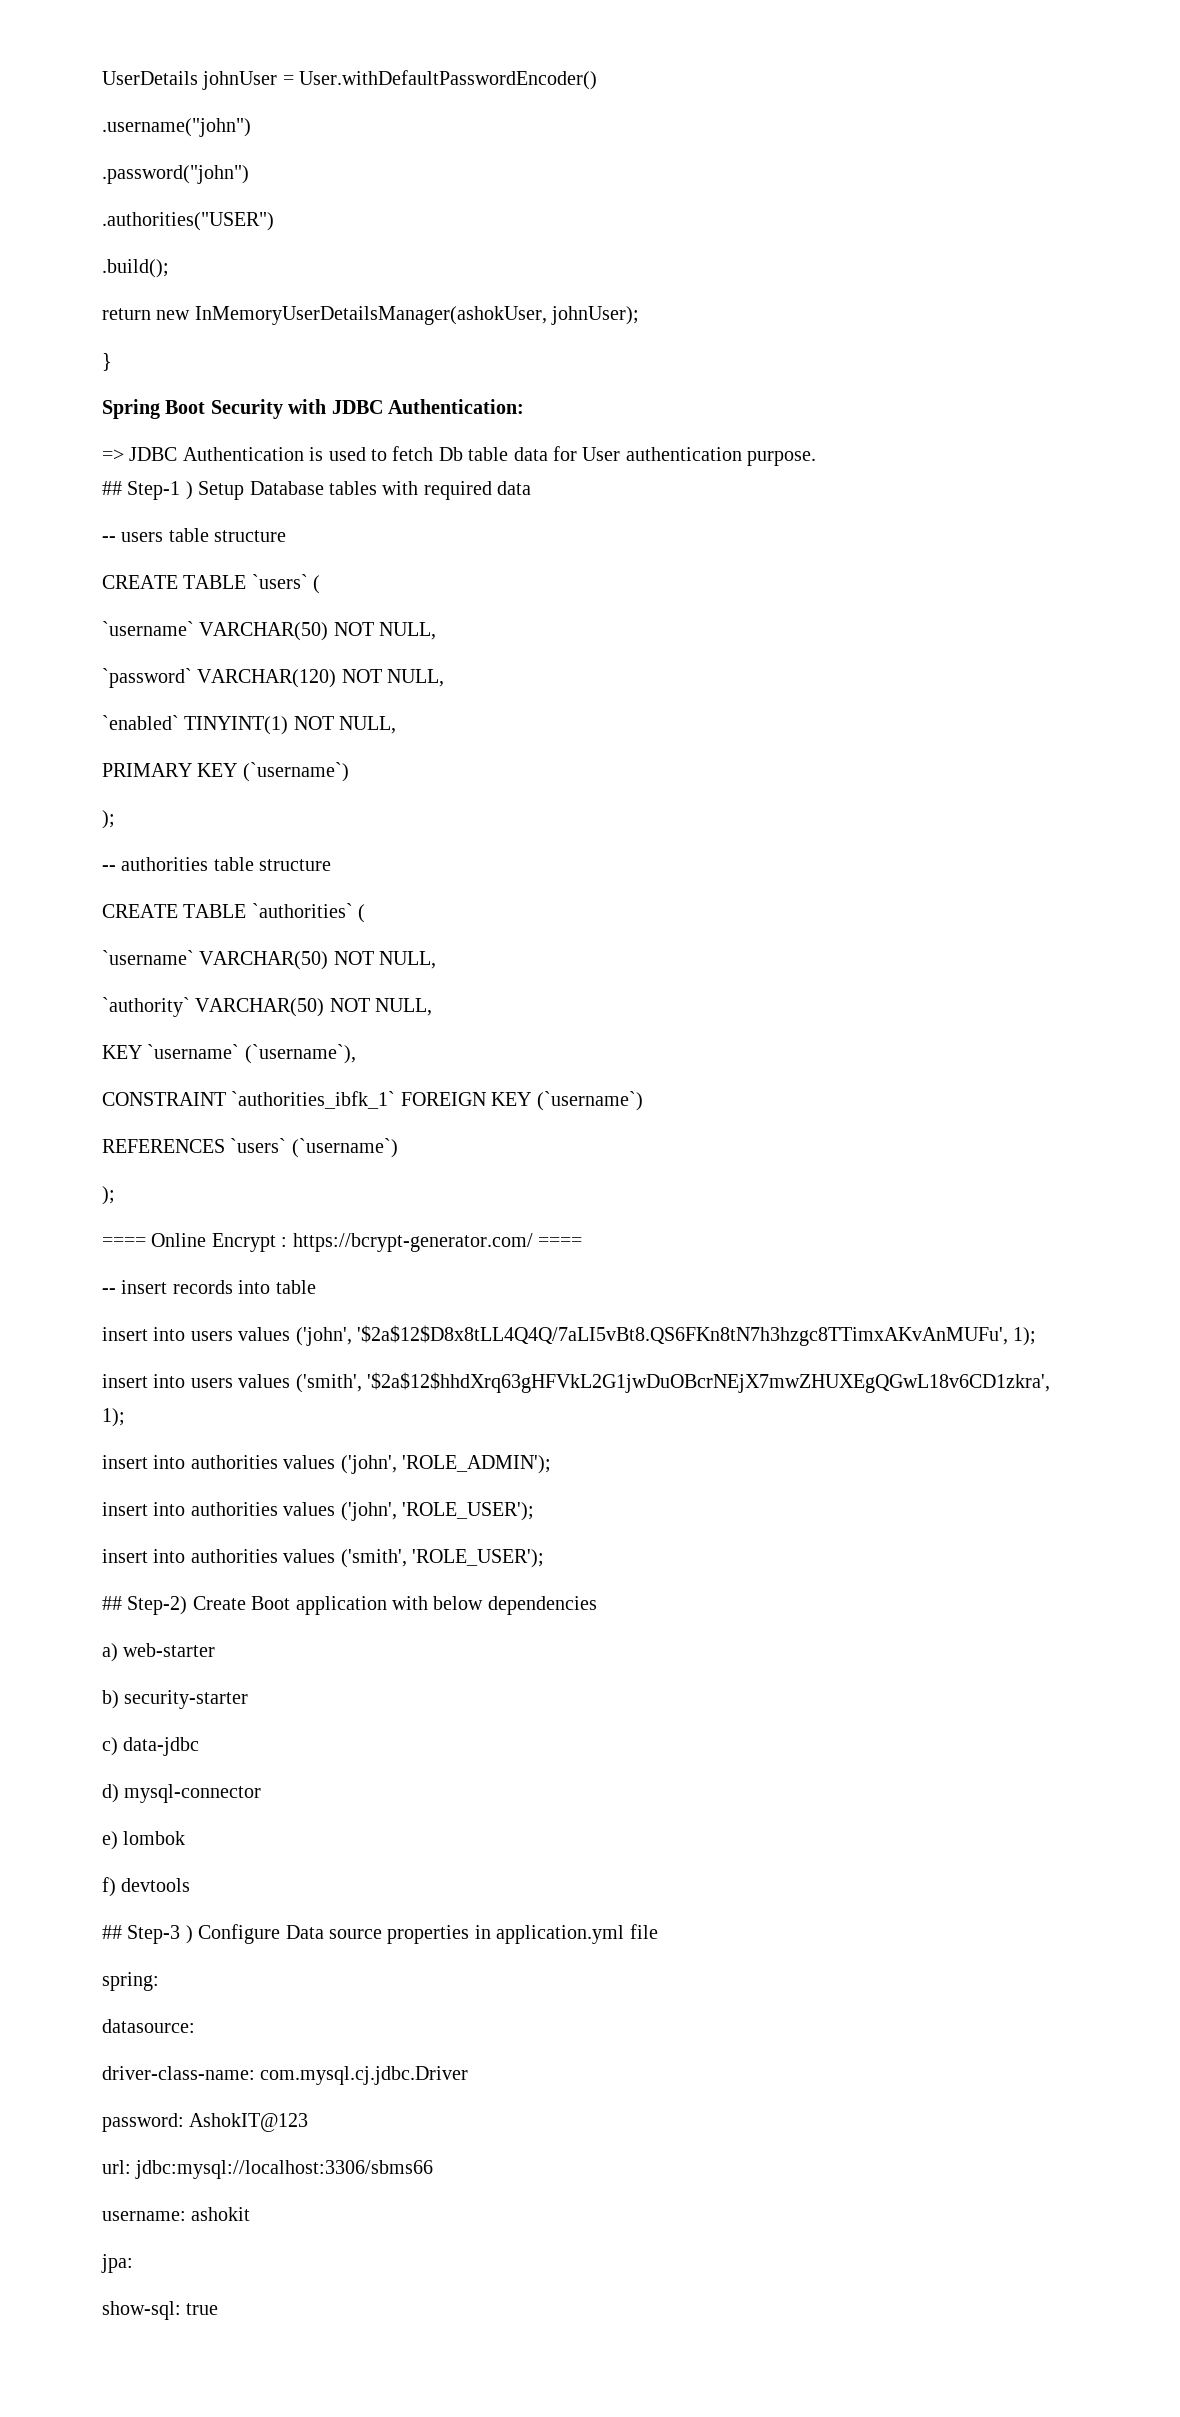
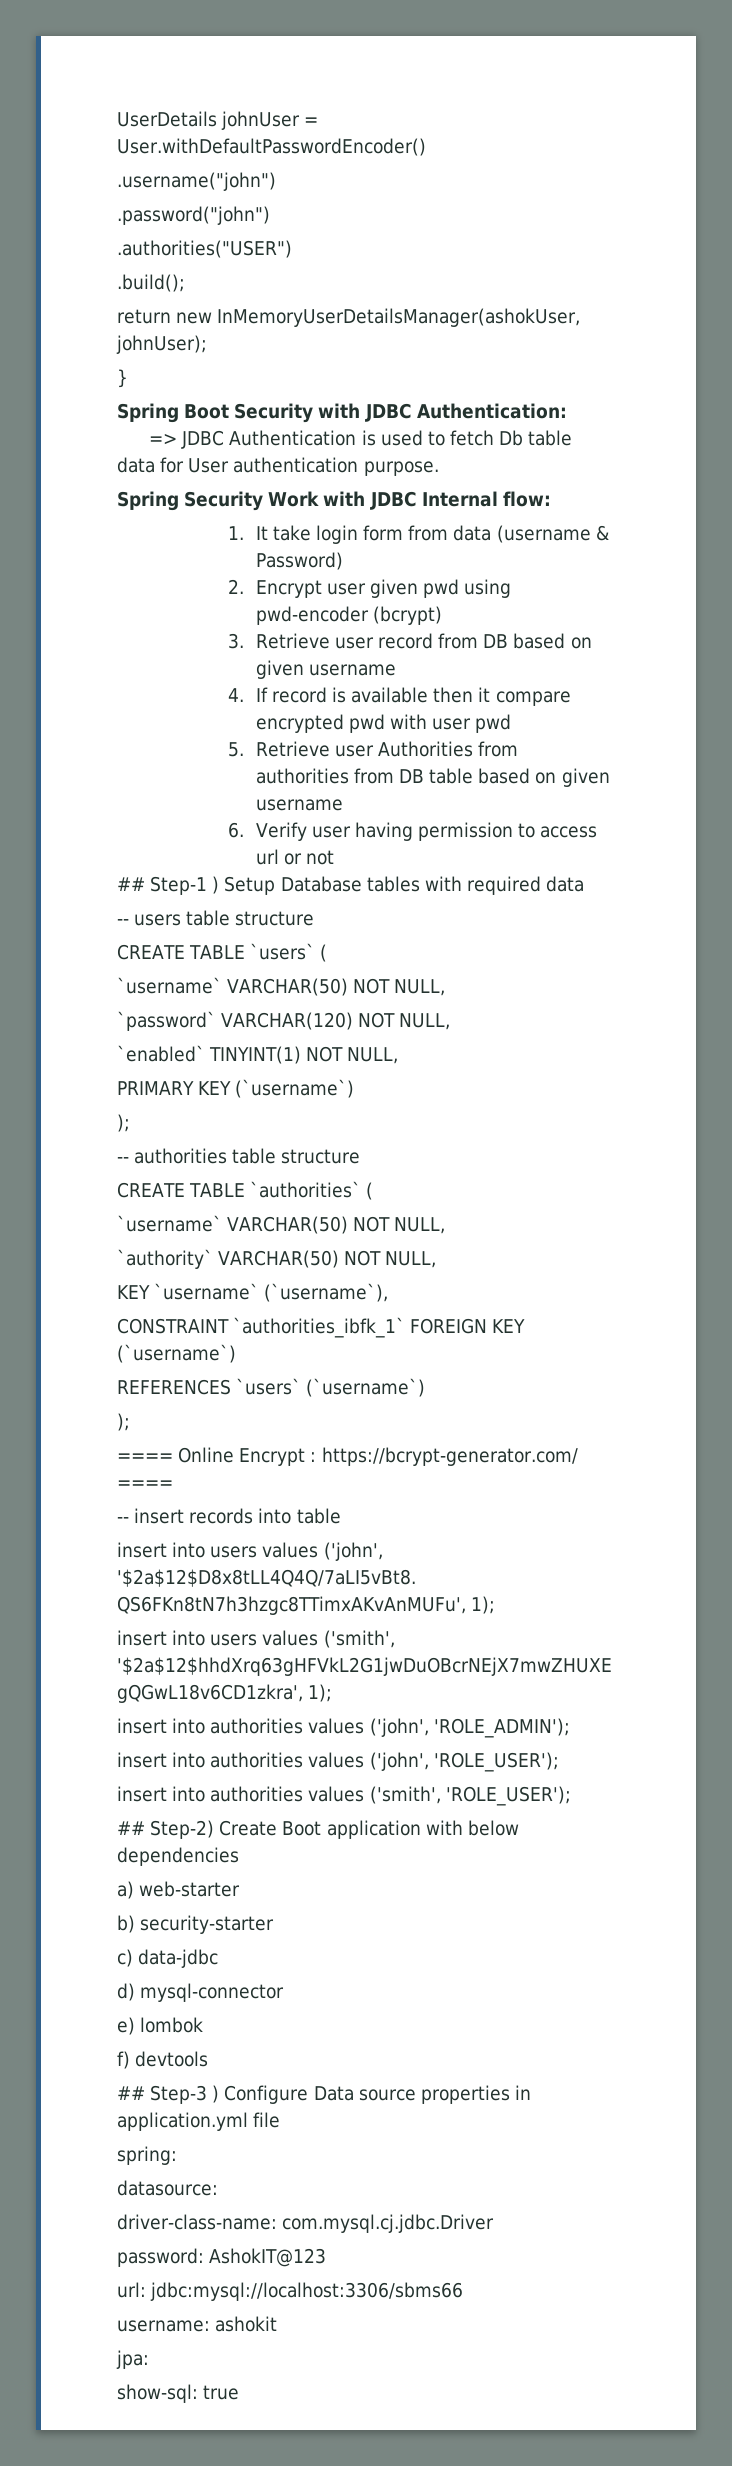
+ Spring Security Work with JDBC Internal flow:
+ 1. It take login form from data (username & Password)
+ 2. Encrypt user given pwd using pwd-encoder (bcrypt)
+ 3. Retrieve user record from DB based on given username
+ 4. If record is available then it compare encrypted pwd with user pwd
+ 5. Retrieve user Authorities from authorities from DB table based on given username
+ 6. Verify user having permission to access url or not

